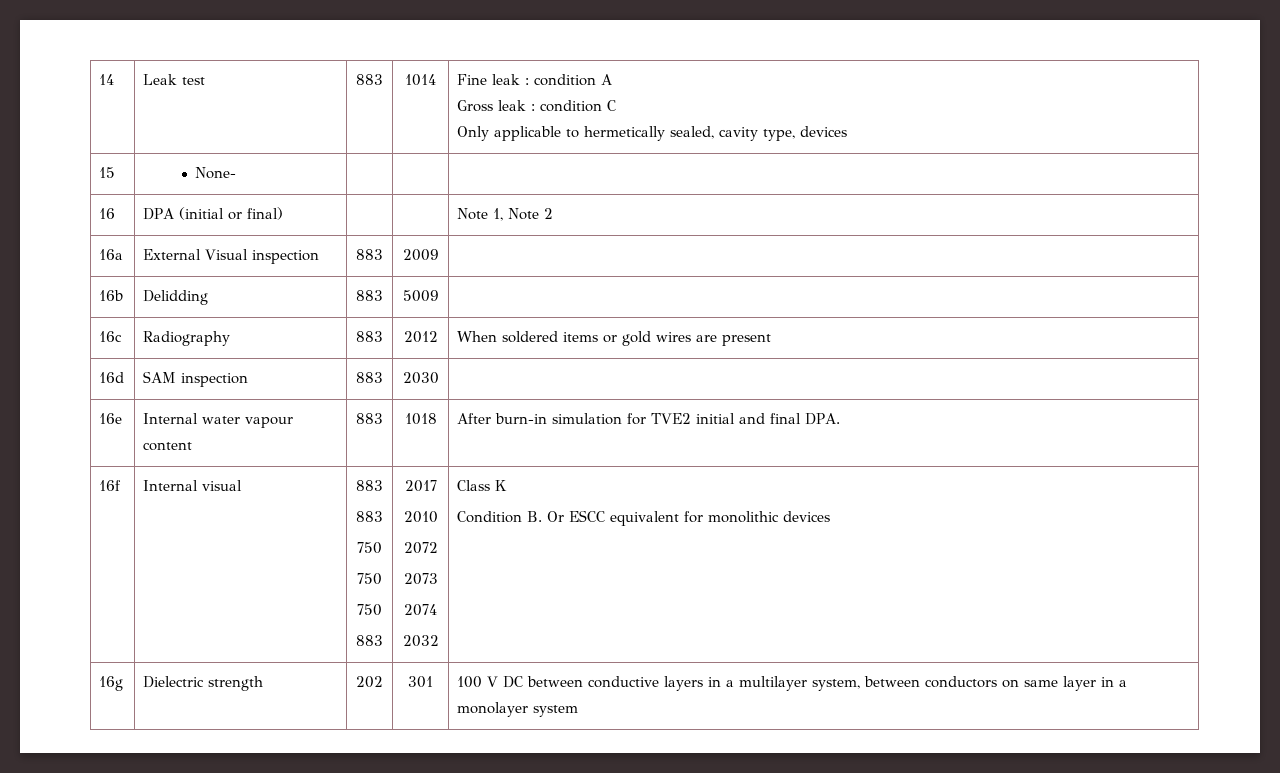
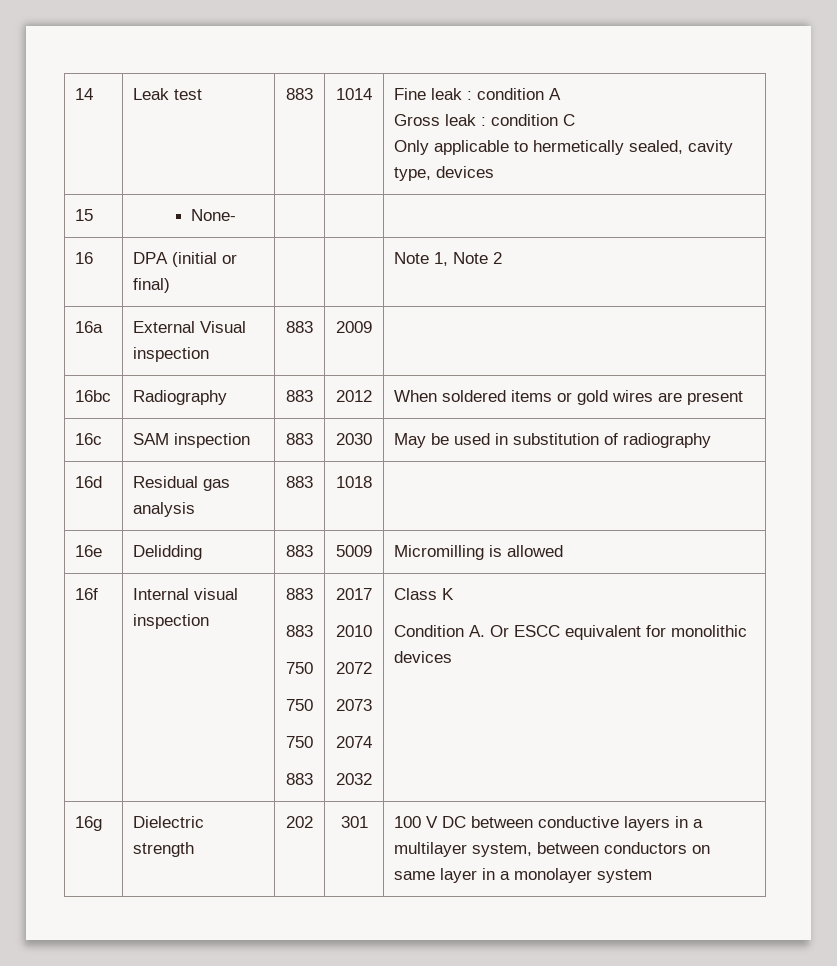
- 16b | Delidding | 883 | 5009 |
- 16c | Radiography | 883 | 2012 | When soldered items or gold wires are present
+ 16bc | Radiography | 883 | 2012 | When soldered items or gold wires are present
- 16d | SAM inspection | 883 | 2030 |
- 16e | Internal water vapour content | 883 | 1018 | After burn-in simulation for TVE2 initial and final DPA.
+ 16c | SAM inspection | 883 | 2030 | May be used in substitution of radiography
+ 16d | Residual gas analysis | 883 | 1018 |
+ 16e | Delidding | 883 | 5009 | Micromilling is allowed
- 16f | Internal visual | 883
+ 16f | Internal visual inspection | 883
  883
  750
  750
  750
  883 | 2017
  2010
  2072
  2073
  2074
  2032 | Class K
- Condition B. Or ESCC equivalent for monolithic devices
+ Condition A. Or ESCC equivalent for monolithic devices

